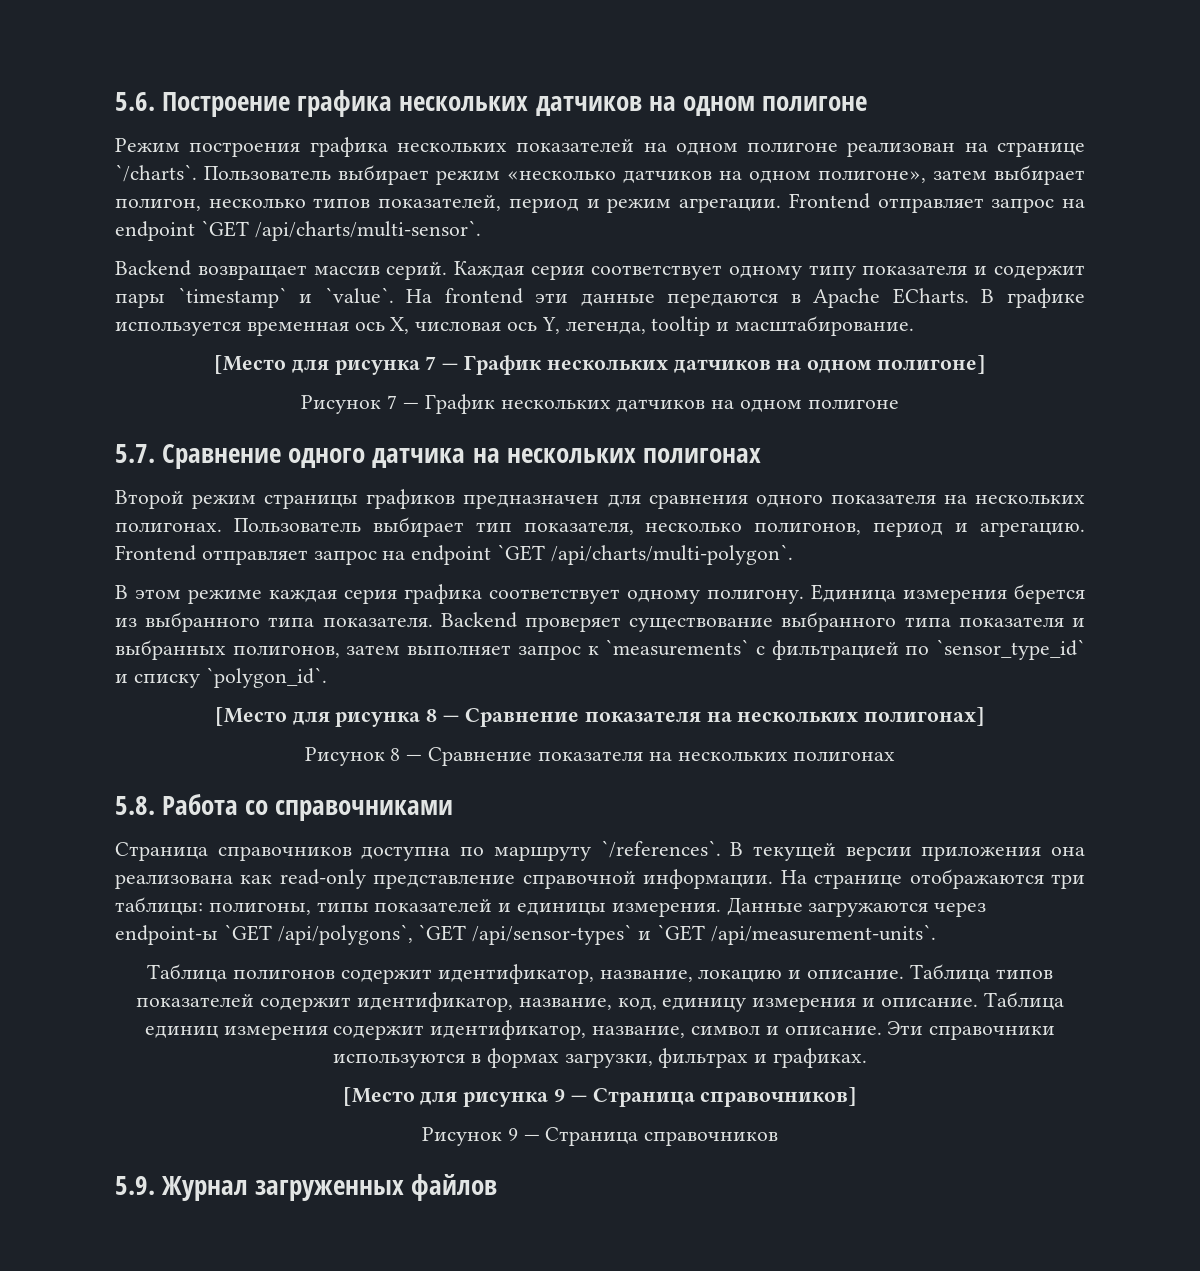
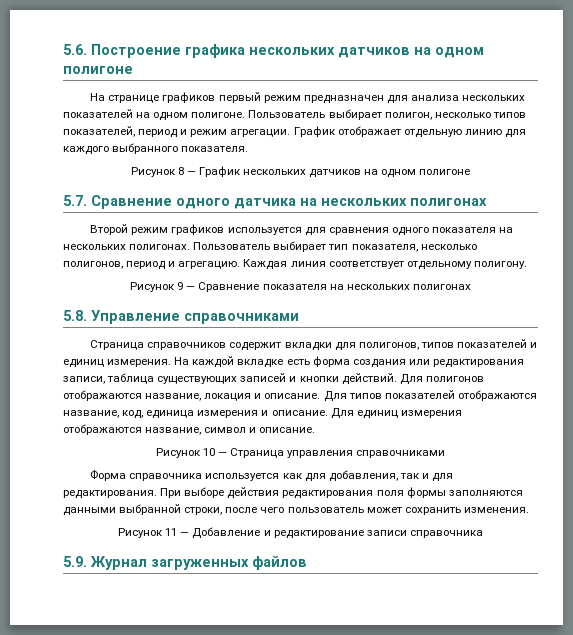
- Режим построения графика нескольких показателей на одном полигоне реализован на странице `/charts`. Пользователь выбирает режим «несколько датчиков на одном полигоне», затем выбирает полигон, несколько типов показателей, период и режим агрегации.
+ На странице графиков первый режим предназначен для анализа нескольких показателей на одном полигоне. Пользователь выбирает полигон, несколько типов показателей, период и режим агрегации.
- Frontend отправляет запрос на endpoint `GET /api/charts/multi-sensor`.
- Backend возвращает массив серий. Каждая серия соответствует одному типу показателя и содержит пары `timestamp` и `value`. На frontend эти данные передаются в Apache ECharts. В графике используется временная ось X, числовая ось Y, легенда, tooltip и масштабирование.
- [Место для рисунка 7 — График нескольких датчиков на одном полигоне]
- Рисунок 7 — График нескольких датчиков на одном полигоне
+ График отображает отдельную линию для каждого выбранного показателя.
+ Рисунок 8 — График нескольких датчиков на одном полигоне
- Второй режим страницы графиков предназначен для сравнения одного показателя на нескольких полигонах.
+ Второй режим графиков используется для сравнения одного показателя на нескольких полигонах.
- Frontend отправляет запрос на endpoint `GET /api/charts/multi-polygon`.
- В этом режиме каждая серия графика соответствует одному полигону. Единица измерения берется из выбранного типа показателя. Backend проверяет существование выбранного типа показателя и выбранных полигонов, затем выполняет запрос к `measurements` с фильтрацией по `sensor_type_id` и списку `polygon_id`.
- [Место для рисунка 8 — Сравнение показателя на нескольких полигонах]
- Рисунок 8 — Сравнение показателя на нескольких полигонах
+ Каждая линия соответствует отдельному полигону.
+ Рисунок 9 — Сравнение показателя на нескольких полигонах
- 5.8. Работа со справочниками
+ 5.8. Управление справочниками
- Страница справочников доступна по маршруту `/references`. В текущей версии приложения она реализована как read-only представление справочной информации. На странице отображаются три таблицы: полигоны, типы показателей и единицы измерения. Данные загружаются через endpoint-ы `GET /api/polygons`, `GET /api/sensor-types` и `GET /api/measurement-units`.
- Таблица полигонов содержит идентификатор, название, локацию и описание. Таблица типов показателей содержит идентификатор, название, код, единицу измерения и описание.
+ Страница справочников содержит вкладки для полигонов, типов показателей и единиц измерения. На каждой вкладке есть форма создания или редактирования записи, таблица существующих записей и кнопки действий. Для полигонов отображаются название, локация и описание. Для типов показателей отображаются название, код, единица измерения и описание.
- Таблица единиц измерения содержит идентификатор, название, символ и описание. Эти справочники используются в формах загрузки, фильтрах и графиках.
- [Место для рисунка 9 — Страница справочников]
- Рисунок 9 — Страница справочников
+ Для единиц измерения отображаются название, символ и описание.
+ Рисунок 10 — Страница управления справочниками
+ Форма справочника используется как для добавления, так и для редактирования. При выборе действия редактирования поля формы заполняются данными выбранной строки, после чего пользователь может сохранить изменения.
+ Рисунок 11 — Добавление и редактирование записи справочника

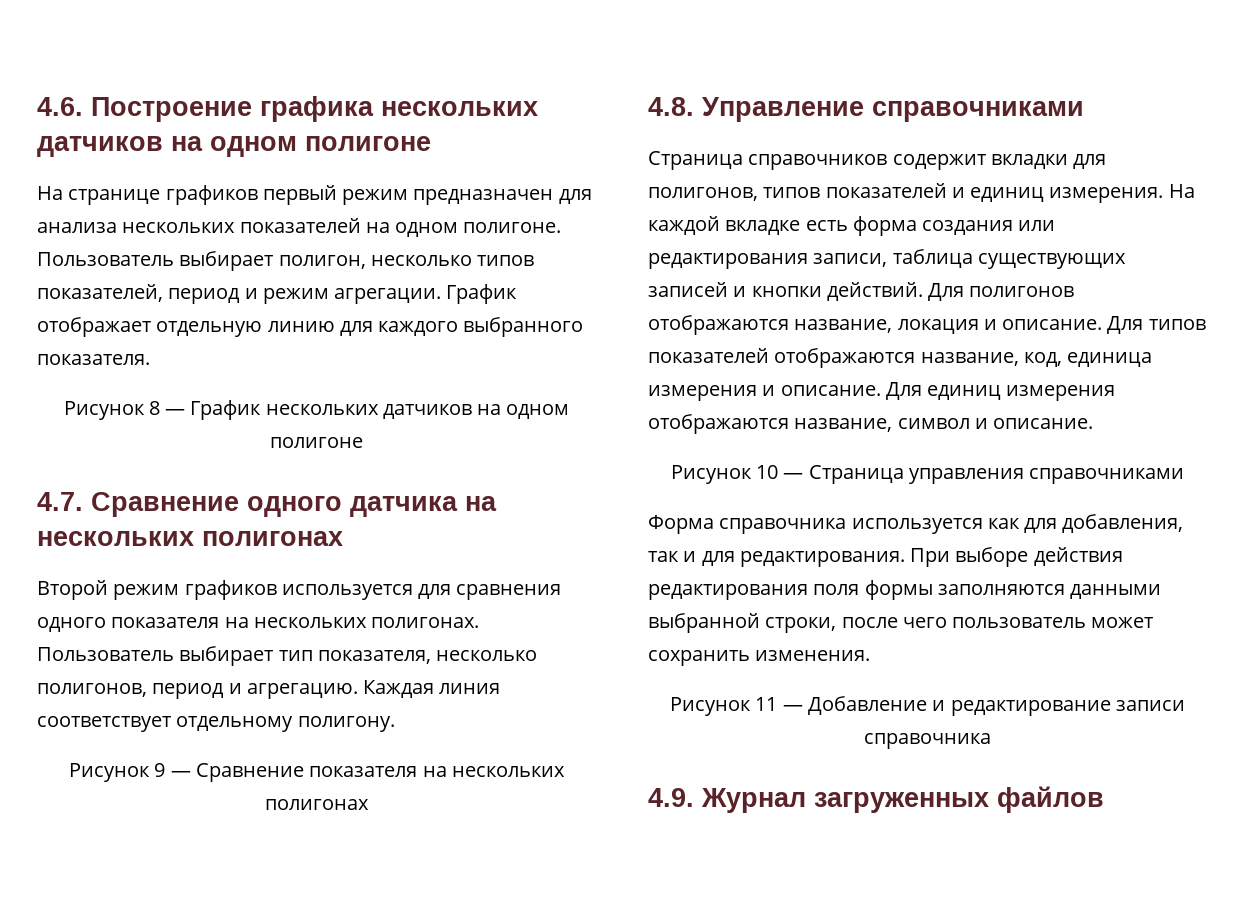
- 5.6. Построение графика нескольких датчиков на одном полигоне
+ 4.6. Построение графика нескольких датчиков на одном полигоне
- 5.7. Сравнение одного датчика на нескольких полигонах
+ 4.7. Сравнение одного датчика на нескольких полигонах
- 5.8. Управление справочниками
+ 4.8. Управление справочниками
- 5.9. Журнал загруженных файлов
+ 4.9. Журнал загруженных файлов

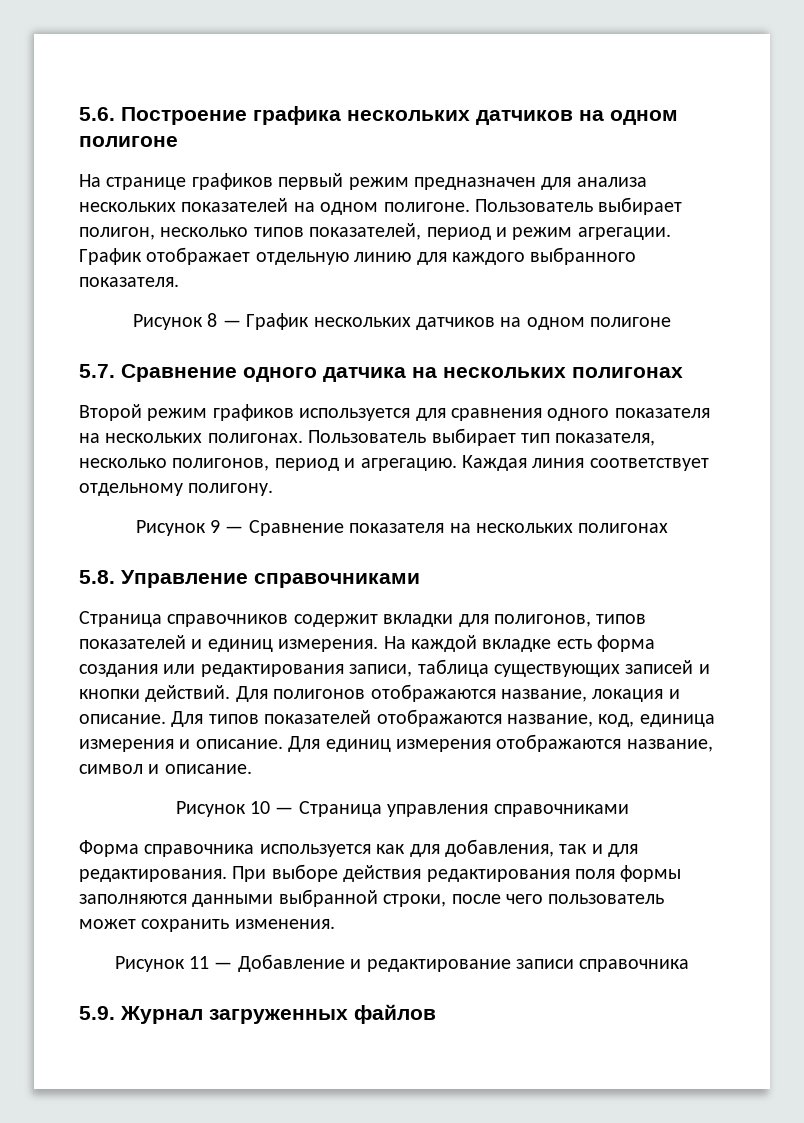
- 4.6. Построение графика нескольких датчиков на одном полигоне
+ 5.6. Построение графика нескольких датчиков на одном полигоне
- 4.7. Сравнение одного датчика на нескольких полигонах
+ 5.7. Сравнение одного датчика на нескольких полигонах
- 4.8. Управление справочниками
+ 5.8. Управление справочниками
- 4.9. Журнал загруженных файлов
+ 5.9. Журнал загруженных файлов

